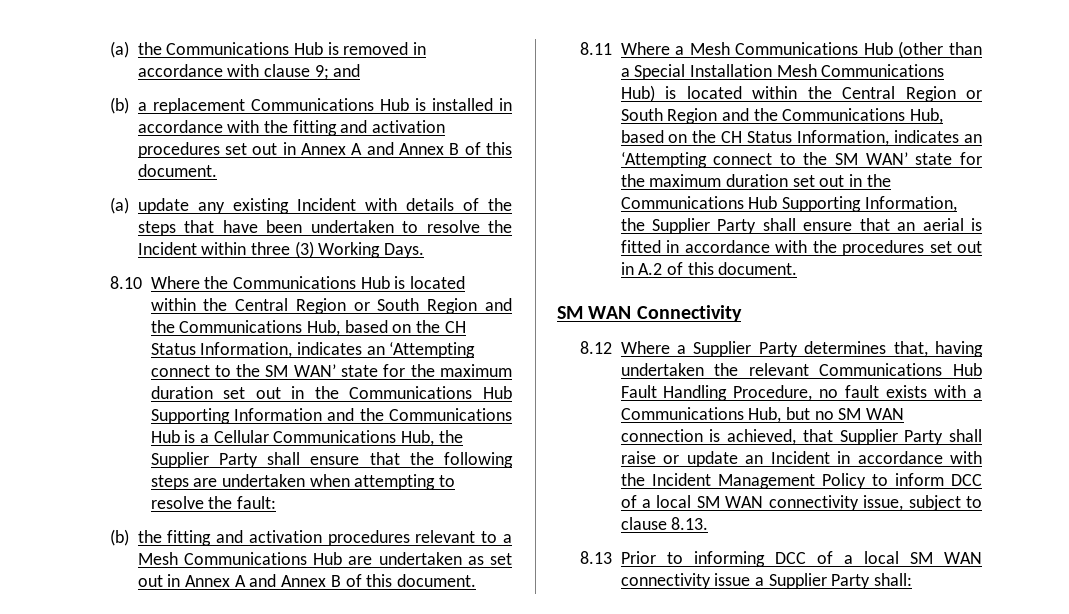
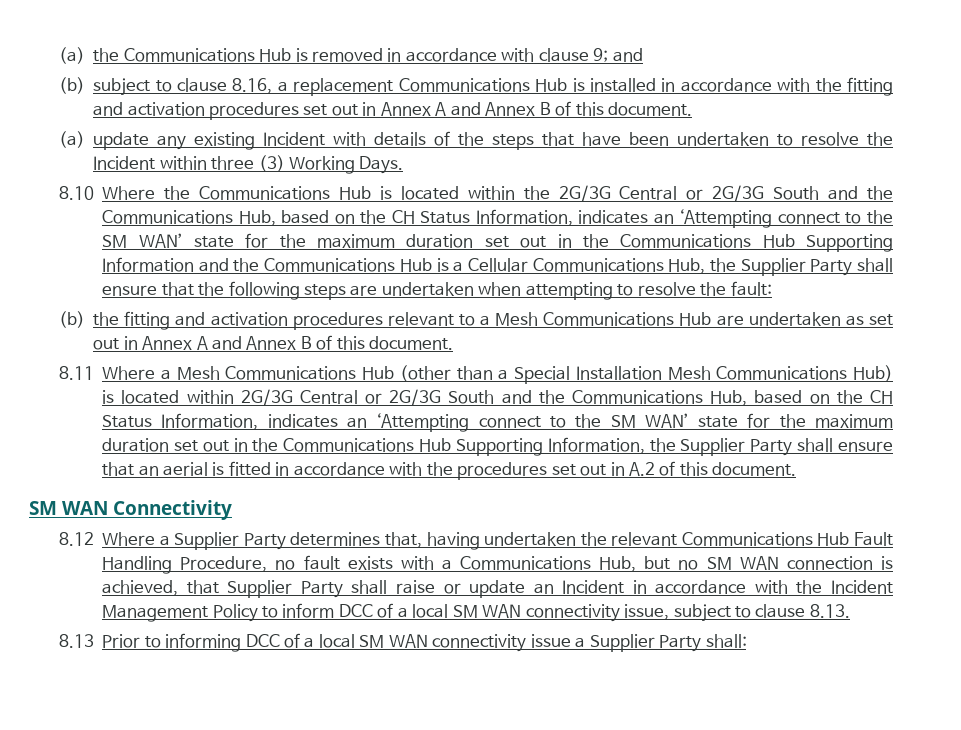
- (b) a replacement Communications Hub is installed in accordance with the fitting and activation procedures set out in Annex A and Annex B of this document.
+ (b) subject to clause 8.16, a replacement Communications Hub is installed in accordance with the fitting and activation procedures set out in Annex A and Annex B of this document.
- 8.10 Where the Communications Hub is located within the Central Region or South Region and the Communications Hub, based on the CH Status Information, indicates an ‘Attempting connect to the SM WAN’ state for the maximum duration set out in the Communications Hub Supporting Information and the Communications Hub is a Cellular Communications Hub, the Supplier Party shall ensure that the following steps are undertaken when attempting to resolve the fault:
+ 8.10 Where the Communications Hub is located within the 2G/3G Central or 2G/3G South and the Communications Hub, based on the CH Status Information, indicates an ‘Attempting connect to the SM WAN’ state for the maximum duration set out in the Communications Hub Supporting Information and the Communications Hub is a Cellular Communications Hub, the Supplier Party shall ensure that the following steps are undertaken when attempting to resolve the fault:
- 8.11 Where a Mesh Communications Hub (other than a Special Installation Mesh Communications Hub) is located within the Central Region or South Region and the Communications Hub, based on the CH Status Information, indicates an ‘Attempting connect to the SM WAN’ state for the maximum duration set out in the Communications Hub Supporting Information, the Supplier Party shall ensure that an aerial is fitted in accordance with the procedures set out in A.2 of this document.
+ 8.11 Where a Mesh Communications Hub (other than a Special Installation Mesh Communications Hub) is located within 2G/3G Central or 2G/3G South and the Communications Hub, based on the CH Status Information, indicates an ‘Attempting connect to the SM WAN’ state for the maximum duration set out in the Communications Hub Supporting Information, the Supplier Party shall ensure that an aerial is fitted in accordance with the procedures set out in A.2 of this document.

